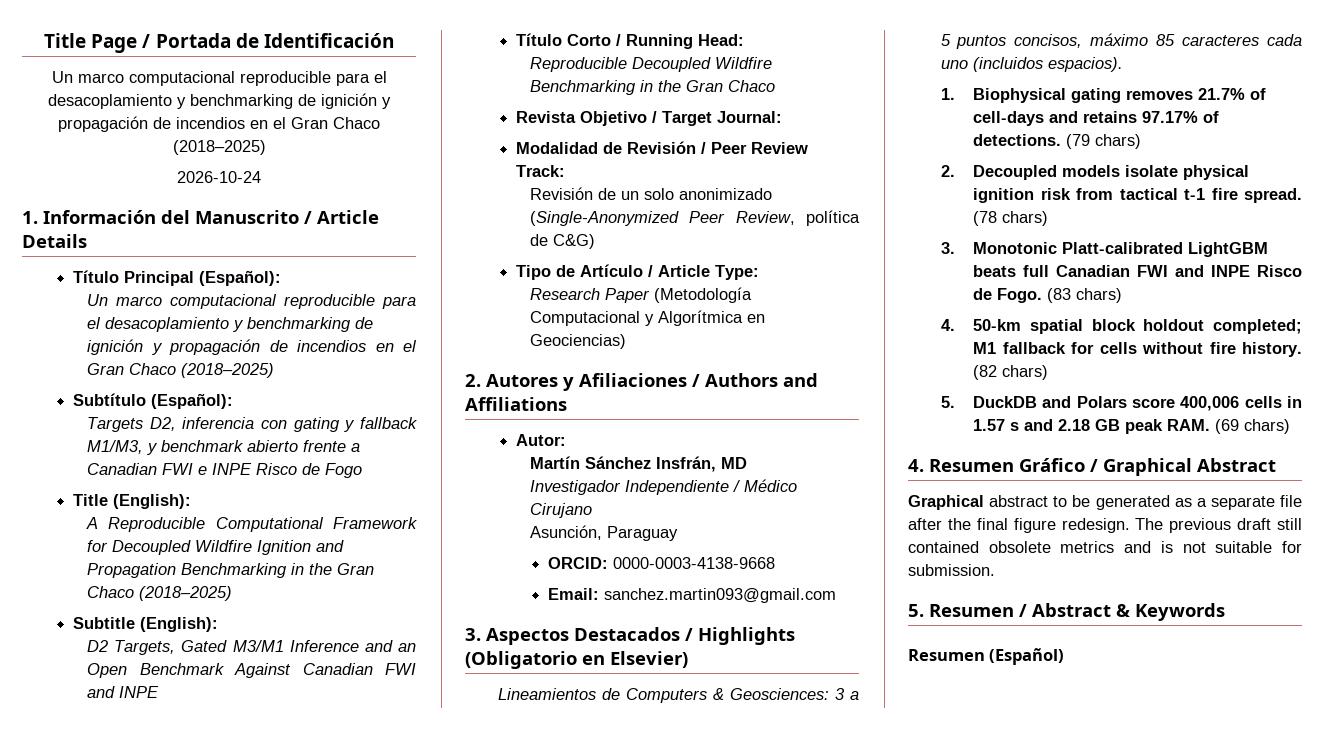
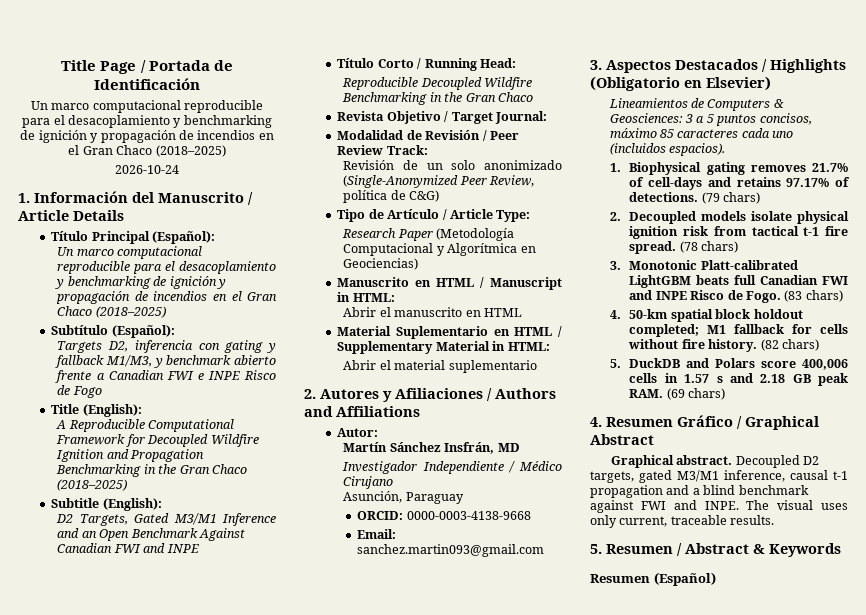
+ Manuscrito en HTML / Manuscript in HTML:
+ Abrir el manuscrito en HTML
+ Material Suplementario en HTML / Supplementary Material in HTML:
+ Abrir el material suplementario
- Graphical abstract to be generated as a separate file after the final figure redesign. The previous draft still contained obsolete metrics and is not suitable for submission.
+ Graphical abstract. Decoupled D2 targets, gated M3/M1 inference, causal t-1 propagation and a blind benchmark against FWI and INPE. The visual uses only current, traceable results.

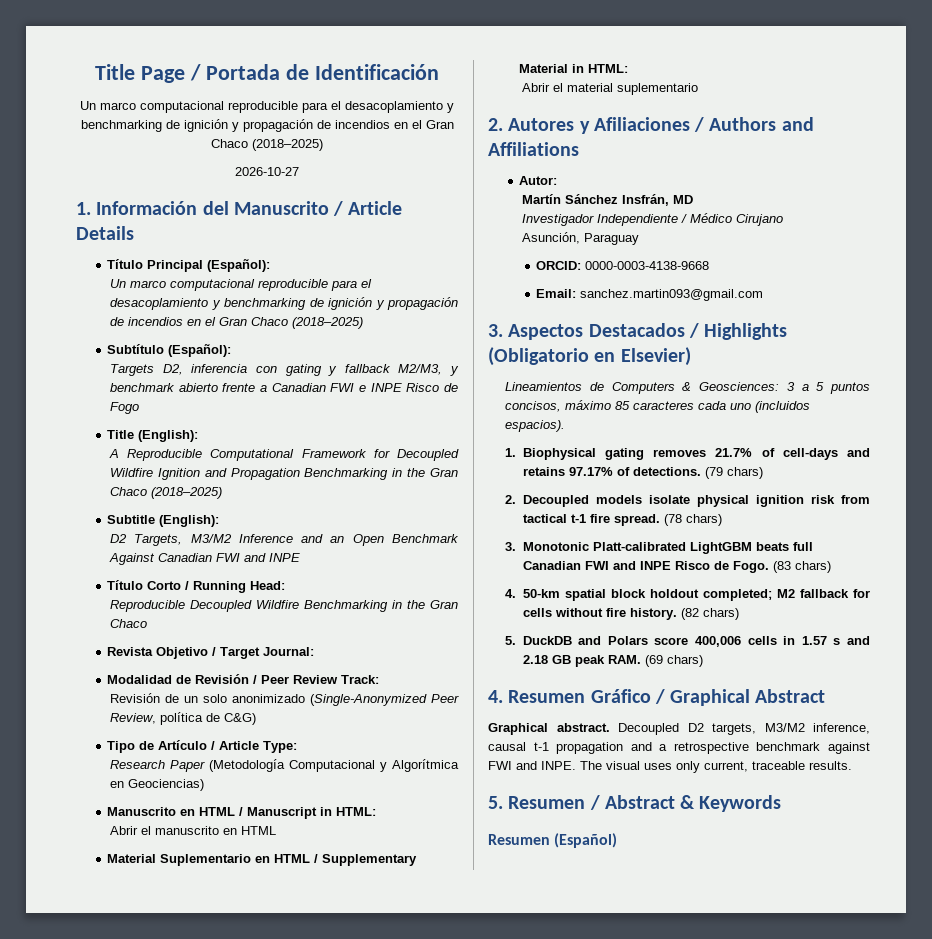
- 2026-10-24
+ 2026-10-27
- Targets D2, inferencia con gating y fallback M1/M3, y benchmark abierto frente a Canadian FWI e INPE Risco de Fogo
+ Targets D2, inferencia con gating y fallback M2/M3, y benchmark abierto frente a Canadian FWI e INPE Risco de Fogo
- D2 Targets, Gated M3/M1 Inference and an Open Benchmark Against Canadian FWI and INPE
+ D2 Targets, M3/M2 Inference and an Open Benchmark Against Canadian FWI and INPE
- 4. 50-km spatial block holdout completed; M1 fallback for cells without fire history.
+ 4. 50-km spatial block holdout completed; M2 fallback for cells without fire history.
- Decoupled D2 targets, gated M3/M1 inference, causal t-1 propagation and a blind benchmark against FWI and INPE.
+ Decoupled D2 targets, M3/M2 inference, causal t-1 propagation and a retrospective benchmark against FWI and INPE.

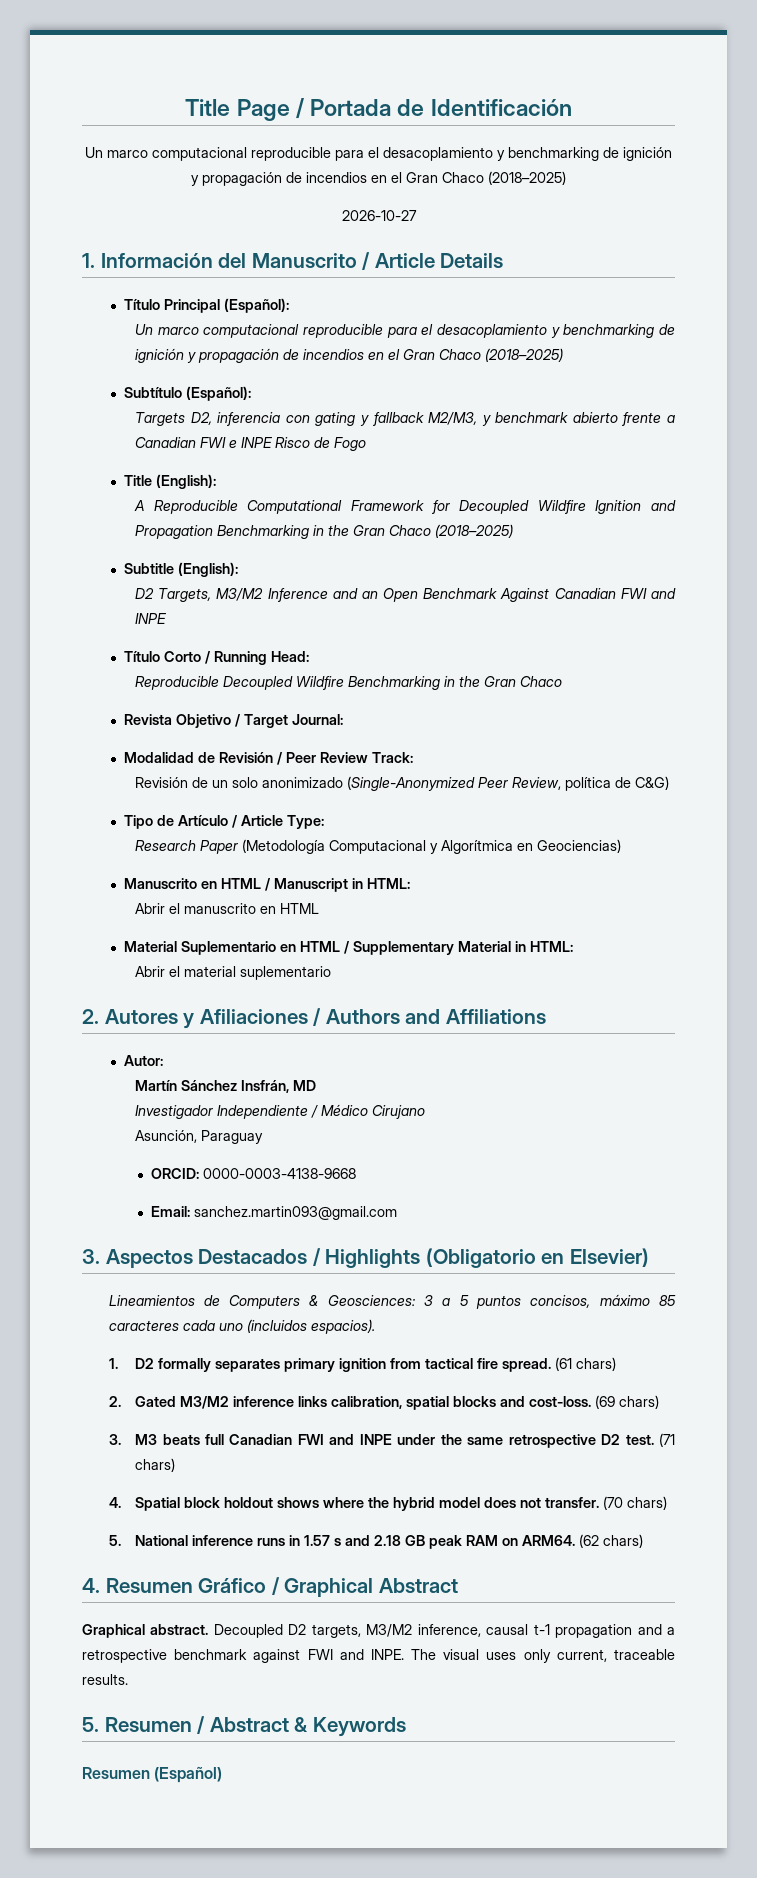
- 1. Biophysical gating removes 21.7% of cell-days and retains 97.17% of detections. (79 chars)
- 2. Decoupled models isolate physical ignition risk from tactical t-1 fire spread. (78 chars)
+ 1. D2 formally separates primary ignition from tactical fire spread. (61 chars)
+ 2. Gated M3/M2 inference links calibration, spatial blocks and cost-loss. (69 chars)
- 3. Monotonic Platt-calibrated LightGBM beats full Canadian FWI and INPE Risco de Fogo. (83 chars)
- 4. 50-km spatial block holdout completed; M2 fallback for cells without fire history. (82 chars)
- 5. DuckDB and Polars score 400,006 cells in 1.57 s and 2.18 GB peak RAM. (69 chars)
+ 3. M3 beats full Canadian FWI and INPE under the same retrospective D2 test. (71 chars)
+ 4. Spatial block holdout shows where the hybrid model does not transfer. (70 chars)
+ 5. National inference runs in 1.57 s and 2.18 GB peak RAM on ARM64. (62 chars)

